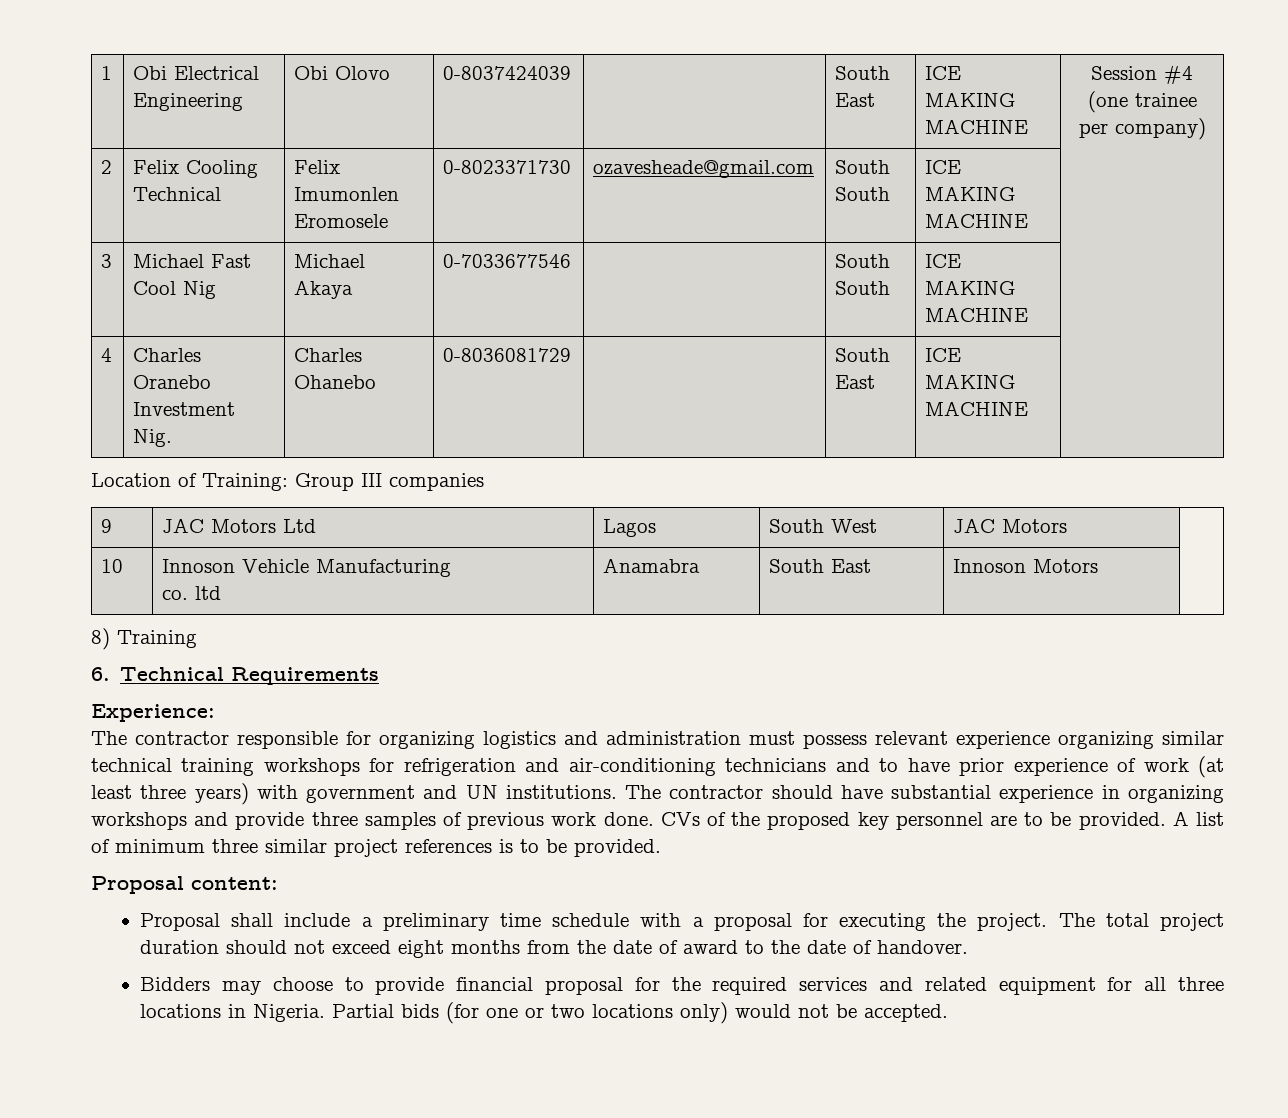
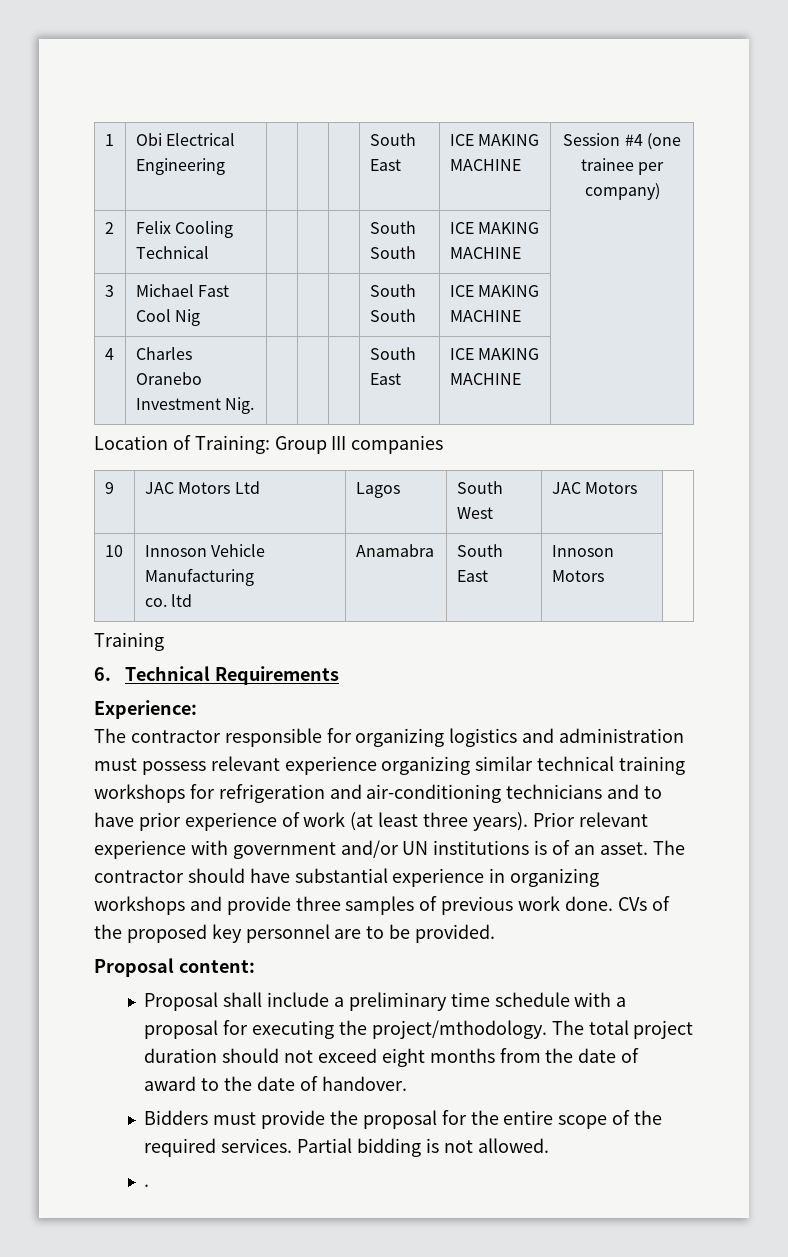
- 1 | Obi Electrical Engineering | Obi Olovo | 0-8037424039 | | South East | ICE MAKING MACHINE | Session #4 (one trainee per company)
+ 1 | Obi Electrical Engineering | | | | South East | ICE MAKING MACHINE | Session #4 (one trainee per company)
- 2 | Felix Cooling Technical | Felix Imumonlen Eromosele | 0-8023371730 | ozavesheade@gmail.com | South South | ICE MAKING MACHINE |
+ 2 | Felix Cooling Technical | | | | South South | ICE MAKING MACHINE |
- 3 | Michael Fast Cool Nig | Michael Akaya | 0-7033677546 | | South South | ICE MAKING MACHINE |
+ 3 | Michael Fast Cool Nig | | | | South South | ICE MAKING MACHINE |
- 4 | Charles Oranebo Investment Nig. | Charles Ohanebo | 0-8036081729 | | South East | ICE MAKING MACHINE |
+ 4 | Charles Oranebo Investment Nig. | | | | South East | ICE MAKING MACHINE |
- 8) Training
+ Training
- The contractor responsible for organizing logistics and administration must possess relevant experience organizing similar technical training workshops for refrigeration and air-conditioning technicians and to have prior experience of work (at least three years) with government and UN institutions.
+ The contractor responsible for organizing logistics and administration must possess relevant experience organizing similar technical training workshops for refrigeration and air-conditioning technicians and to have prior experience of work (at least three years). Prior relevant experience with government and/or UN institutions is of an asset.
- A list of minimum three similar project references is to be provided.
- Proposal shall include a preliminary time schedule with a proposal for executing the project.
+ Proposal shall include a preliminary time schedule with a proposal for executing the project/mthodology.
- Bidders may choose to provide financial proposal for the required services and related equipment for all three locations in Nigeria. Partial bids (for one or two locations only) would not be accepted.
+ Bidders must provide the proposal for the entire scope of the required services. Partial bidding is not allowed.
+ .

